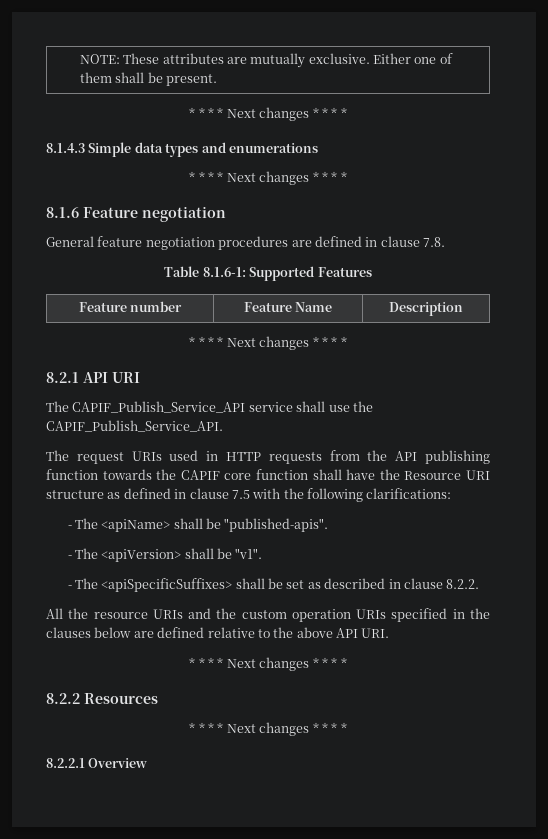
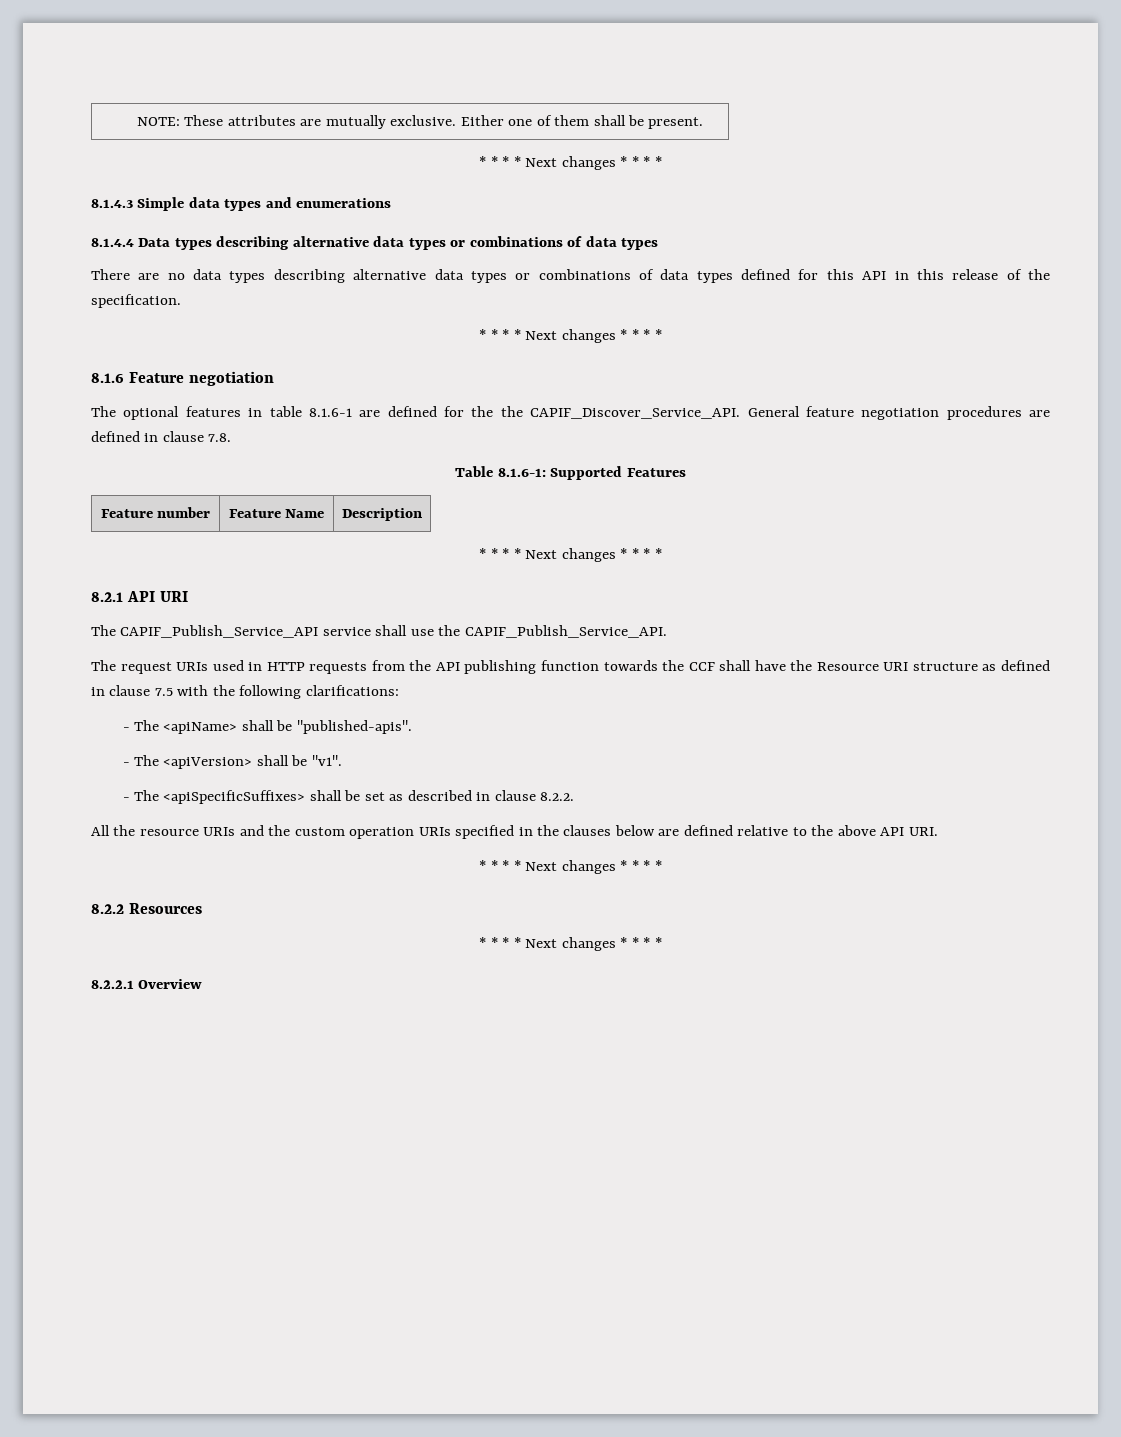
+ 8.1.4.4 Data types describing alternative data types or combinations of data types
+ There are no data types describing alternative data types or combinations of data types defined for this API in this release of the specification.
+ The optional features in table 8.1.6-1 are defined for the the CAPIF_Discover_Service_API.
- The request URIs used in HTTP requests from the API publishing function towards the CAPIF core function shall have the Resource URI structure as defined in clause 7.5 with the following clarifications:
+ The request URIs used in HTTP requests from the API publishing function towards the CCF shall have the Resource URI structure as defined in clause 7.5 with the following clarifications:

